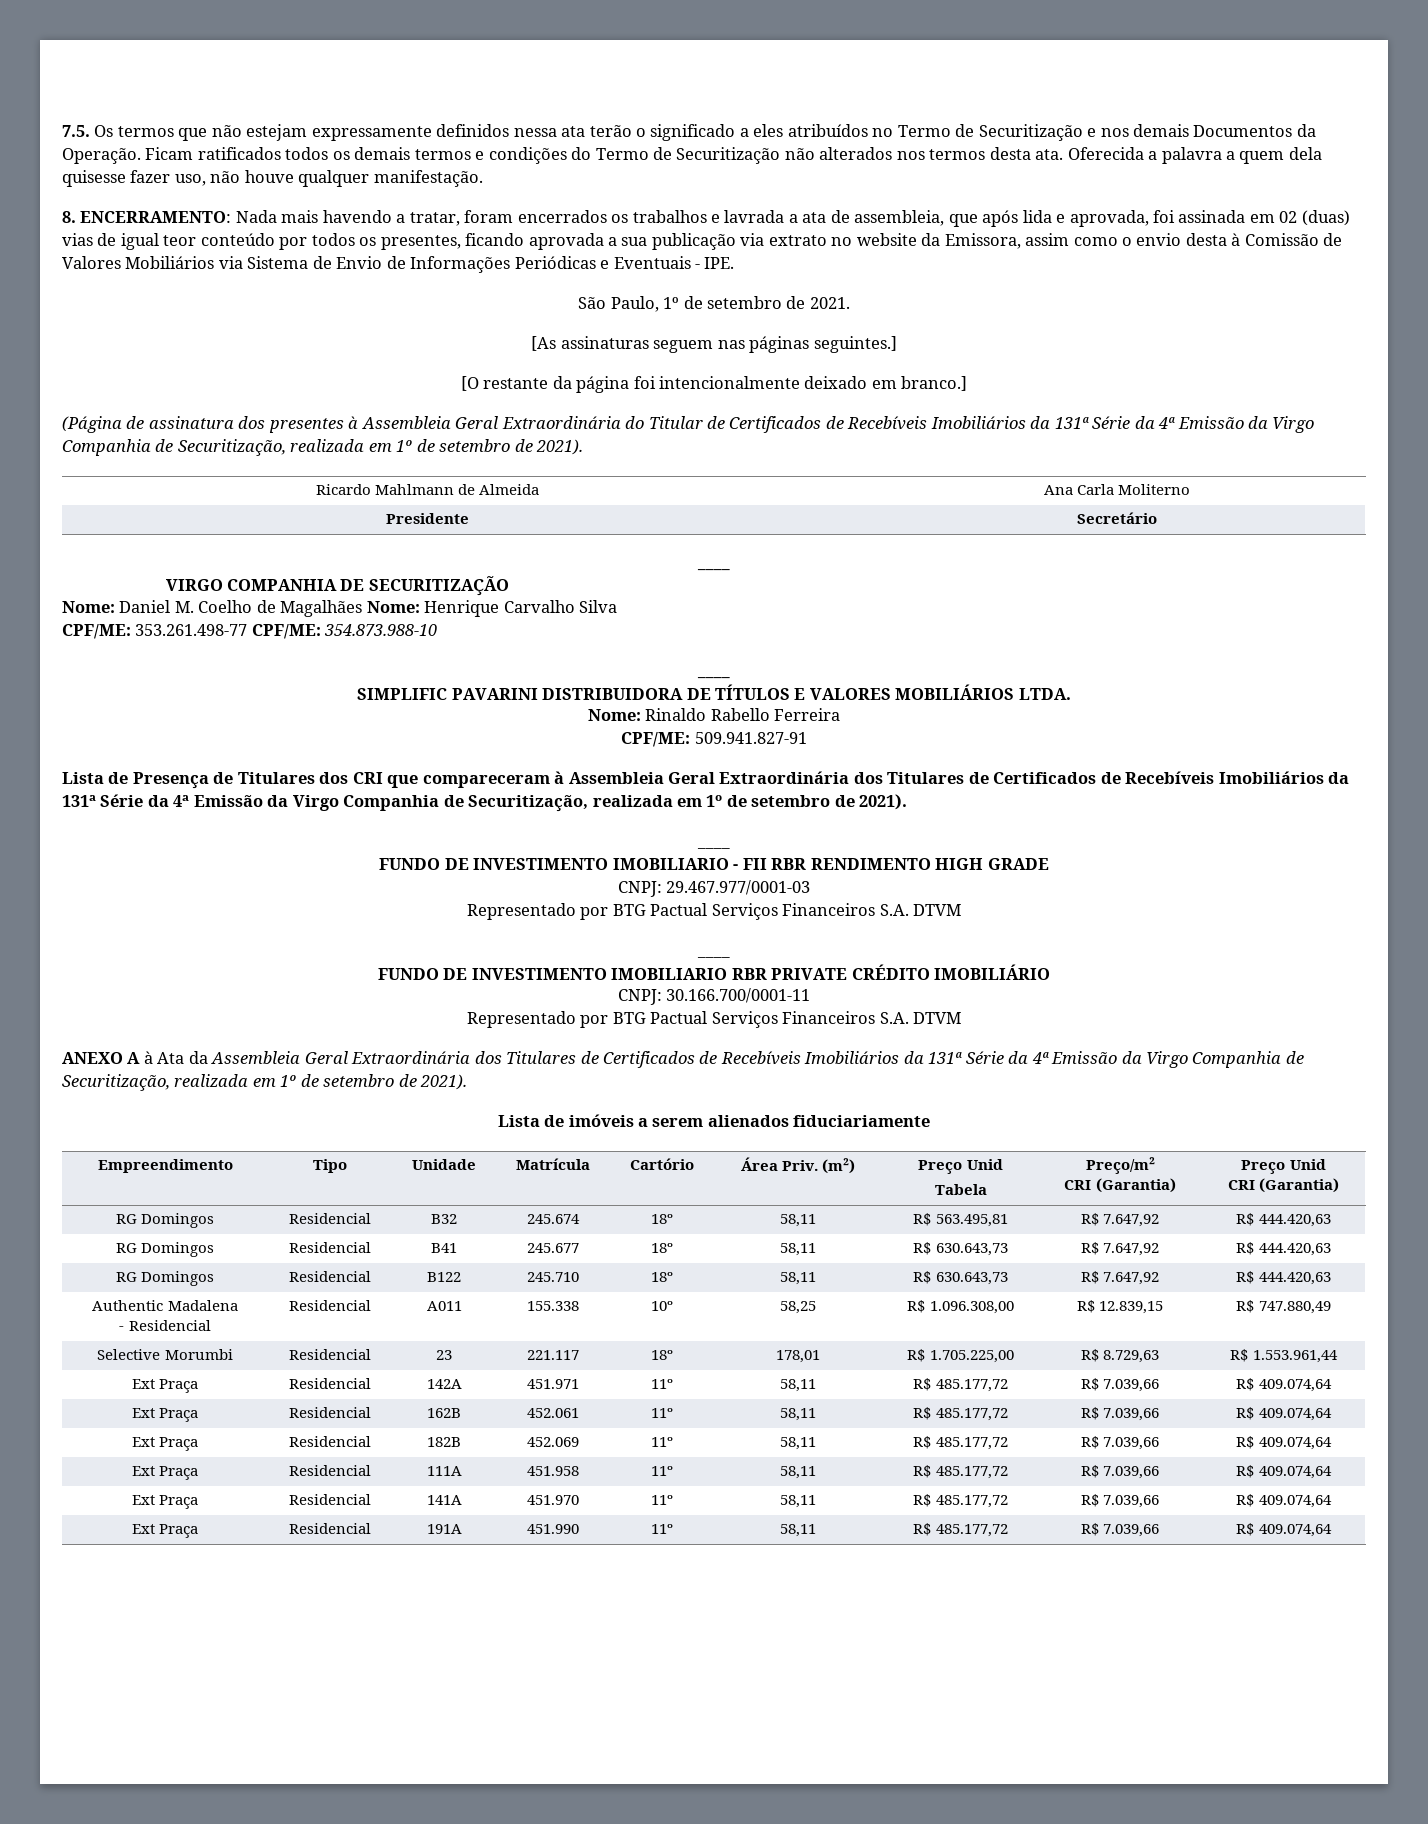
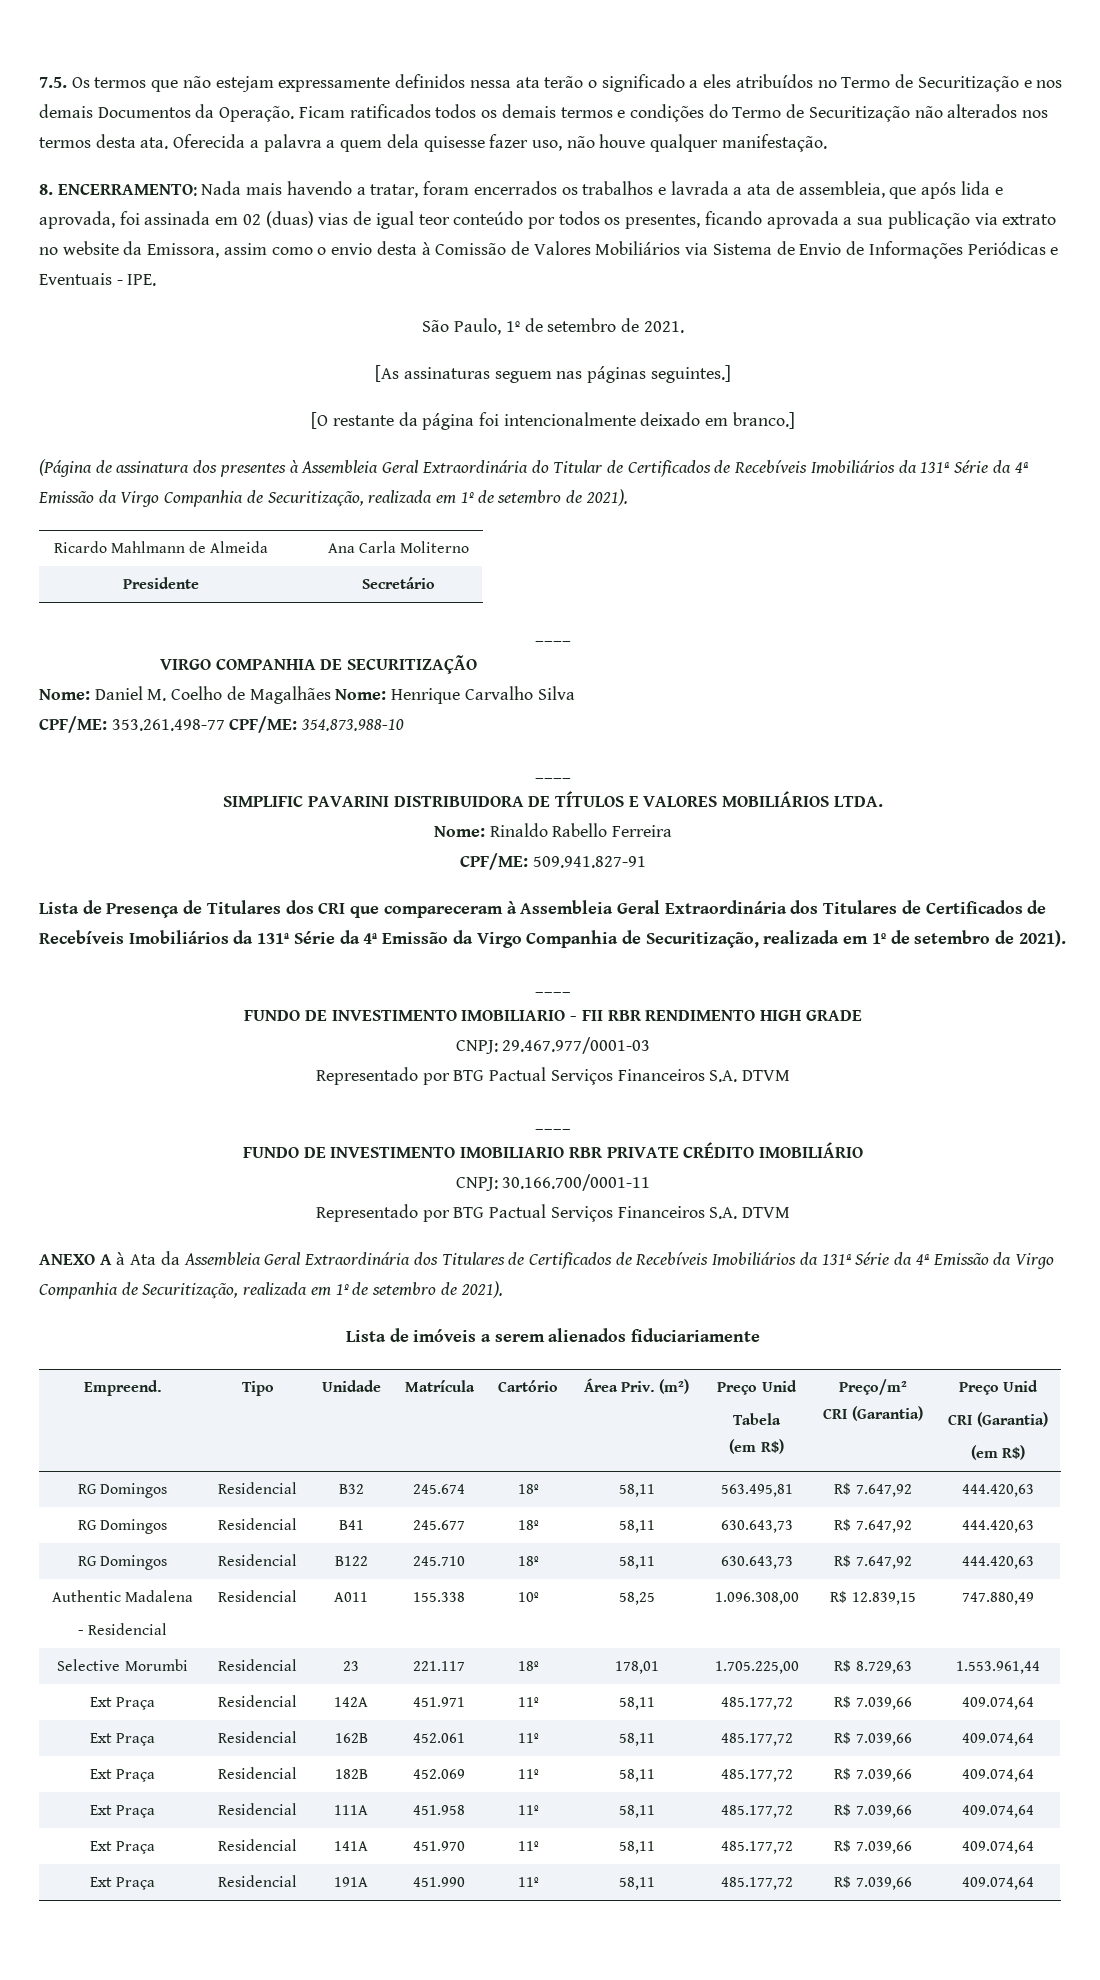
- Empreendimento | Tipo | Unidade | Matrícula | Cartório | Área Priv. (m²) | Preço Unid
- Tabela | Preço/m²
+ Empreend. | Tipo | Unidade | Matrícula | Cartório | Área Priv. (m²) | Preço Unid
+ Tabela
+ (em R$) | Preço/m²
  CRI (Garantia) | Preço Unid
  CRI (Garantia)
+ (em R$)
- RG Domingos | Residencial | B32 | 245.674 | 18º | 58,11 | R$ 563.495,81 | R$ 7.647,92 | R$ 444.420,63
+ RG Domingos | Residencial | B32 | 245.674 | 18º | 58,11 | 563.495,81 | R$ 7.647,92 | 444.420,63
- RG Domingos | Residencial | B41 | 245.677 | 18º | 58,11 | R$ 630.643,73 | R$ 7.647,92 | R$ 444.420,63
+ RG Domingos | Residencial | B41 | 245.677 | 18º | 58,11 | 630.643,73 | R$ 7.647,92 | 444.420,63
- RG Domingos | Residencial | B122 | 245.710 | 18º | 58,11 | R$ 630.643,73 | R$ 7.647,92 | R$ 444.420,63
+ RG Domingos | Residencial | B122 | 245.710 | 18º | 58,11 | 630.643,73 | R$ 7.647,92 | 444.420,63
  Authentic Madalena
- - Residencial | Residencial | A011 | 155.338 | 10º | 58,25 | R$ 1.096.308,00 | R$ 12.839,15 | R$ 747.880,49
+ - Residencial | Residencial | A011 | 155.338 | 10º | 58,25 | 1.096.308,00 | R$ 12.839,15 | 747.880,49
- Selective Morumbi | Residencial | 23 | 221.117 | 18º | 178,01 | R$ 1.705.225,00 | R$ 8.729,63 | R$ 1.553.961,44
+ Selective Morumbi | Residencial | 23 | 221.117 | 18º | 178,01 | 1.705.225,00 | R$ 8.729,63 | 1.553.961,44
- Ext Praça | Residencial | 142A | 451.971 | 11º | 58,11 | R$ 485.177,72 | R$ 7.039,66 | R$ 409.074,64
+ Ext Praça | Residencial | 142A | 451.971 | 11º | 58,11 | 485.177,72 | R$ 7.039,66 | 409.074,64
- Ext Praça | Residencial | 162B | 452.061 | 11º | 58,11 | R$ 485.177,72 | R$ 7.039,66 | R$ 409.074,64
+ Ext Praça | Residencial | 162B | 452.061 | 11º | 58,11 | 485.177,72 | R$ 7.039,66 | 409.074,64
- Ext Praça | Residencial | 182B | 452.069 | 11º | 58,11 | R$ 485.177,72 | R$ 7.039,66 | R$ 409.074,64
+ Ext Praça | Residencial | 182B | 452.069 | 11º | 58,11 | 485.177,72 | R$ 7.039,66 | 409.074,64
- Ext Praça | Residencial | 111A | 451.958 | 11º | 58,11 | R$ 485.177,72 | R$ 7.039,66 | R$ 409.074,64
+ Ext Praça | Residencial | 111A | 451.958 | 11º | 58,11 | 485.177,72 | R$ 7.039,66 | 409.074,64
- Ext Praça | Residencial | 141A | 451.970 | 11º | 58,11 | R$ 485.177,72 | R$ 7.039,66 | R$ 409.074,64
+ Ext Praça | Residencial | 141A | 451.970 | 11º | 58,11 | 485.177,72 | R$ 7.039,66 | 409.074,64
- Ext Praça | Residencial | 191A | 451.990 | 11º | 58,11 | R$ 485.177,72 | R$ 7.039,66 | R$ 409.074,64
+ Ext Praça | Residencial | 191A | 451.990 | 11º | 58,11 | 485.177,72 | R$ 7.039,66 | 409.074,64

